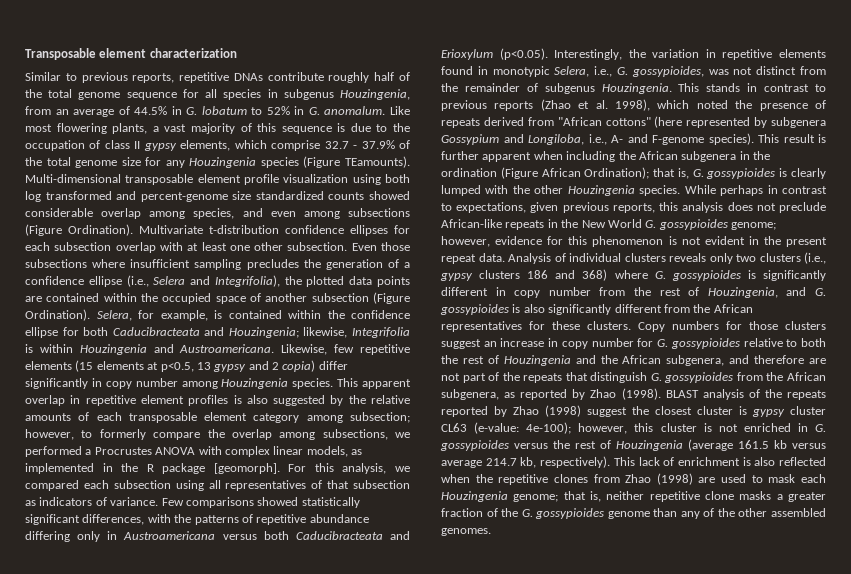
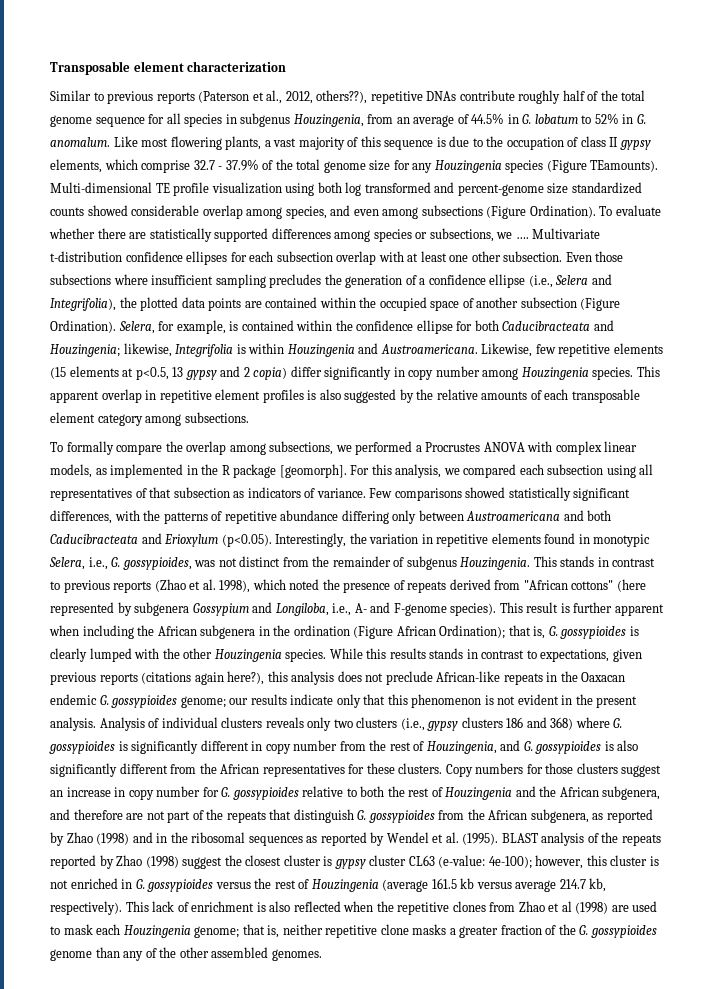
- Similar to previous reports, repetitive DNAs contribute roughly half of the total genome sequence for all species in subgenus Houzingenia, from an average of 44.5% in G. lobatum to 52% in G. anomalum.
+ Similar to previous reports (Paterson et al., 2012, others??), repetitive DNAs contribute roughly half of the total genome sequence for all species in subgenus Houzingenia, from an average of 44.5% in G. lobatum to 52% in G. anomalum.
- Multi-dimensional transposable element profile visualization using both log transformed and percent-genome size standardized counts showed considerable overlap among species, and even among subsections (Figure Ordination).
+ Multi-dimensional TE profile visualization using both log transformed and percent-genome size standardized counts showed considerable overlap among species, and even among subsections (Figure Ordination).
+ To evaluate whether there are statistically supported differences among species or subsections, we ….
- This apparent overlap in repetitive element profiles is also suggested by the relative amounts of each transposable element category among subsection; however, to formerly compare the overlap among subsections, we performed a Procrustes ANOVA with complex linear models, as implemented in the R package [geomorph].
+ This apparent overlap in repetitive element profiles is also suggested by the relative amounts of each transposable element category among subsections.
+ To formally compare the overlap among subsections, we performed a Procrustes ANOVA with complex linear models, as implemented in the R package [geomorph].
- Few comparisons showed statistically significant differences, with the patterns of repetitive abundance differing only in Austroamericana versus both Caducibracteata and Erioxylum (p<0.05). Interestingly, the variation in repetitive elements found in monotypic Selera, i.e., G. gossypioides, was not distinct from the remainder of subgenus Houzingenia.
+ Few comparisons showed statistically significant differences, with the patterns of repetitive abundance differing only between Austroamericana and both Caducibracteata and Erioxylum (p<0.05). Interestingly, the variation in repetitive elements found in monotypic Selera, i.e., G. gossypioides, was not distinct from the remainder of subgenus Houzingenia.
- While perhaps in contrast to expectations, given previous reports, this analysis does not preclude African-like repeats in the New World G. gossypioides genome; however, evidence for this phenomenon is not evident in the present repeat data.
+ While this results stands in contrast to expectations, given previous reports (citations again here?), this analysis does not preclude African-like repeats in the Oaxacan endemic G. gossypioides genome; our results indicate only that this phenomenon is not evident in the present analysis.
- Copy numbers for those clusters suggest an increase in copy number for G. gossypioides relative to both the rest of Houzingenia and the African subgenera, and therefore are not part of the repeats that distinguish G. gossypioides from the African subgenera, as reported by Zhao (1998).
+ Copy numbers for those clusters suggest an increase in copy number for G. gossypioides relative to both the rest of Houzingenia and the African subgenera, and therefore are not part of the repeats that distinguish G. gossypioides from the African subgenera, as reported by Zhao (1998) and in the ribosomal sequences as reported by Wendel et al. (1995).
- This lack of enrichment is also reflected when the repetitive clones from Zhao (1998) are used to mask each Houzingenia genome; that is, neither repetitive clone masks a greater fraction of the G. gossypioides genome than any of the other assembled genomes.
+ This lack of enrichment is also reflected when the repetitive clones from Zhao et al (1998) are used to mask each Houzingenia genome; that is, neither repetitive clone masks a greater fraction of the G. gossypioides genome than any of the other assembled genomes.

